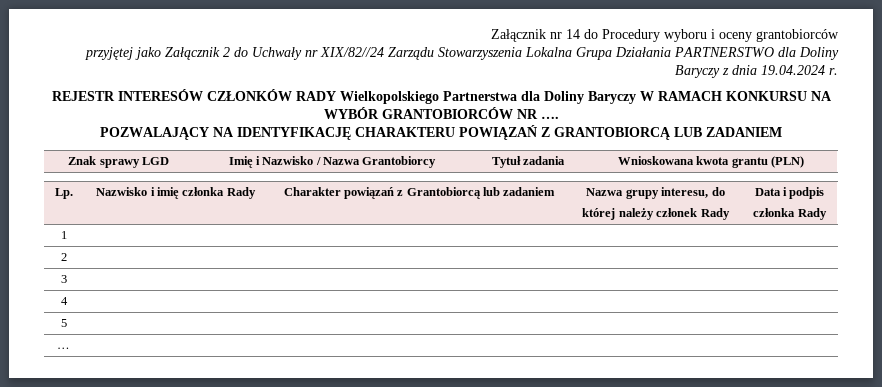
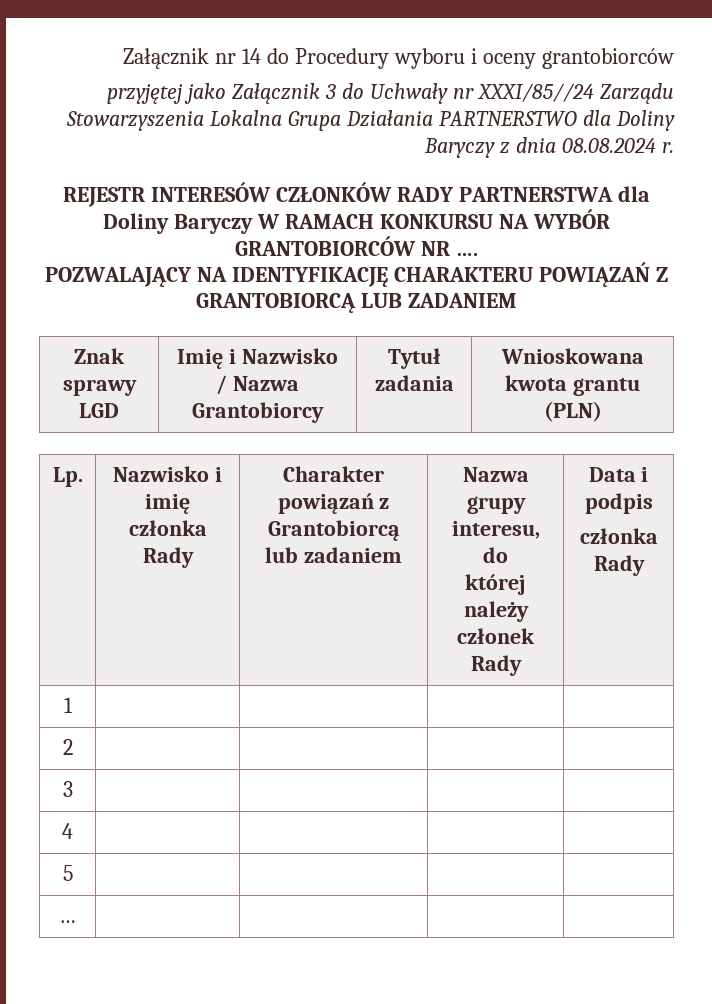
- przyjętej jako Załącznik 2 do Uchwały nr XIX/82//24 Zarządu Stowarzyszenia Lokalna Grupa Działania PARTNERSTWO dla Doliny Baryczy z dnia 19.04.2024 r.
+ przyjętej jako Załącznik 3 do Uchwały nr XXXI/85//24 Zarządu Stowarzyszenia Lokalna Grupa Działania PARTNERSTWO dla Doliny Baryczy z dnia 08.08.2024 r.
- REJESTR INTERESÓW CZŁONKÓW RADY Wielkopolskiego Partnerstwa dla Doliny Baryczy W RAMACH KONKURSU NA WYBÓR GRANTOBIORCÓW NR ….
+ REJESTR INTERESÓW CZŁONKÓW RADY PARTNERSTWA dla Doliny Baryczy W RAMACH KONKURSU NA WYBÓR GRANTOBIORCÓW NR ….

